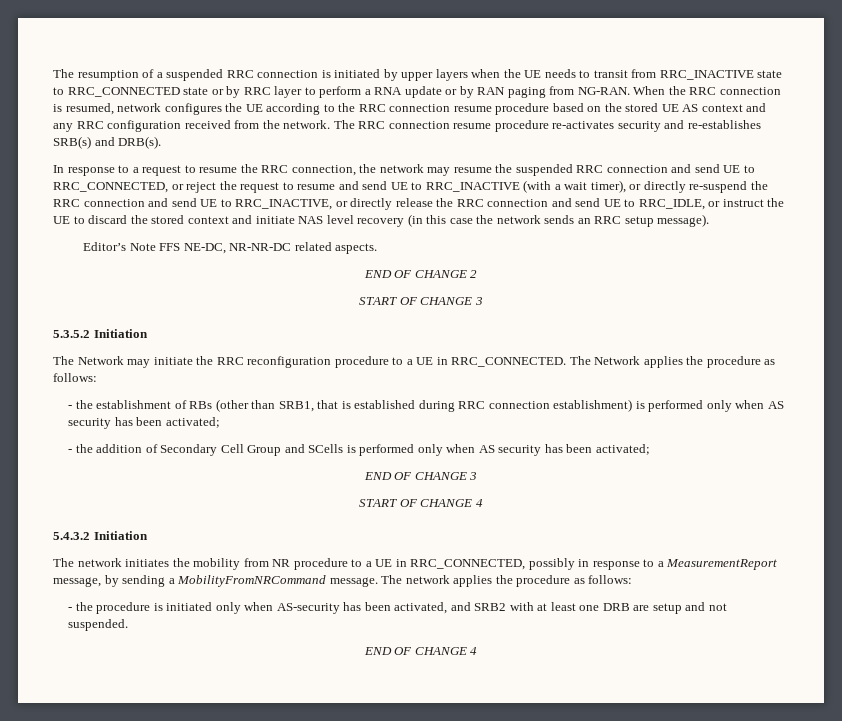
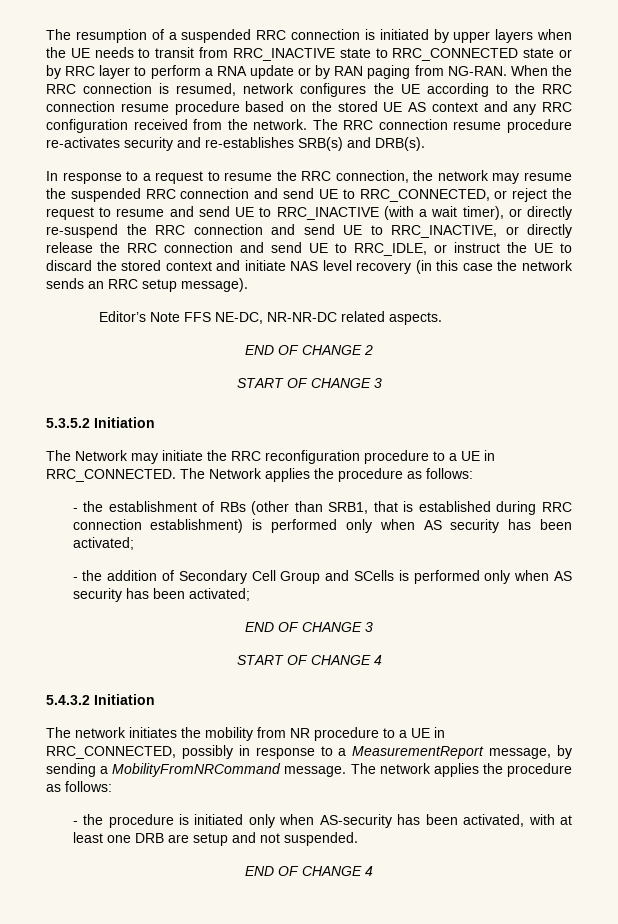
- - the procedure is initiated only when AS-security has been activated, and SRB2 with at least one DRB are setup and not suspended.
+ - the procedure is initiated only when AS-security has been activated, with at least one DRB are setup and not suspended.

